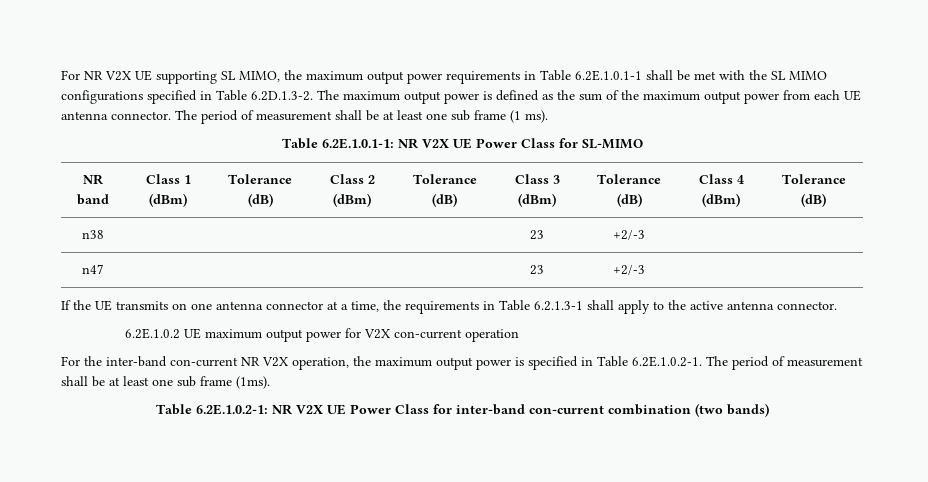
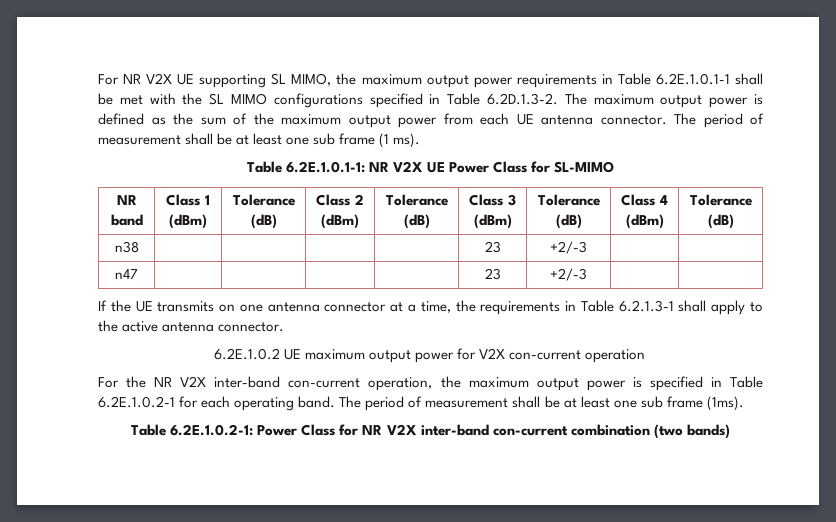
- For the inter-band con-current NR V2X operation, the maximum output power is specified in Table 6.2E.1.0.2-1. The period of measurement shall be at least one sub frame (1ms).
+ For the NR V2X inter-band con-current operation, the maximum output power is specified in Table 6.2E.1.0.2-1 for each operating band. The period of measurement shall be at least one sub frame (1ms).
- Table 6.2E.1.0.2-1: NR V2X UE Power Class for inter-band con-current combination (two bands)
+ Table 6.2E.1.0.2-1: Power Class for NR V2X inter-band con-current combination (two bands)

